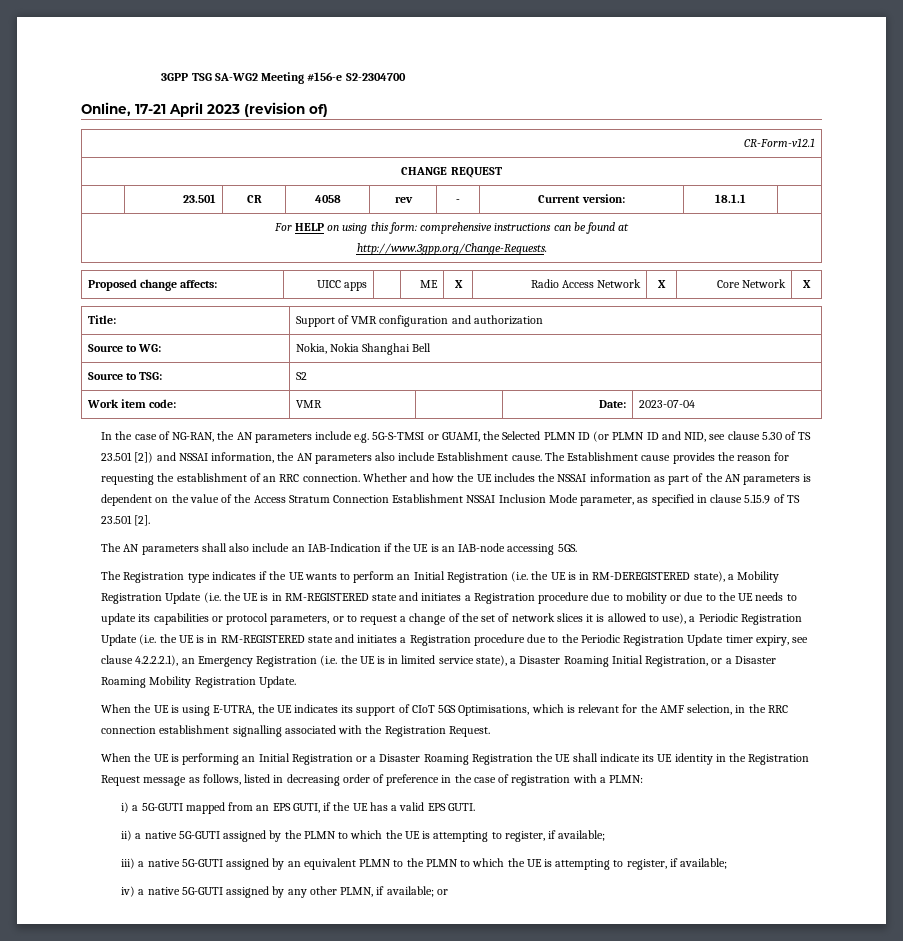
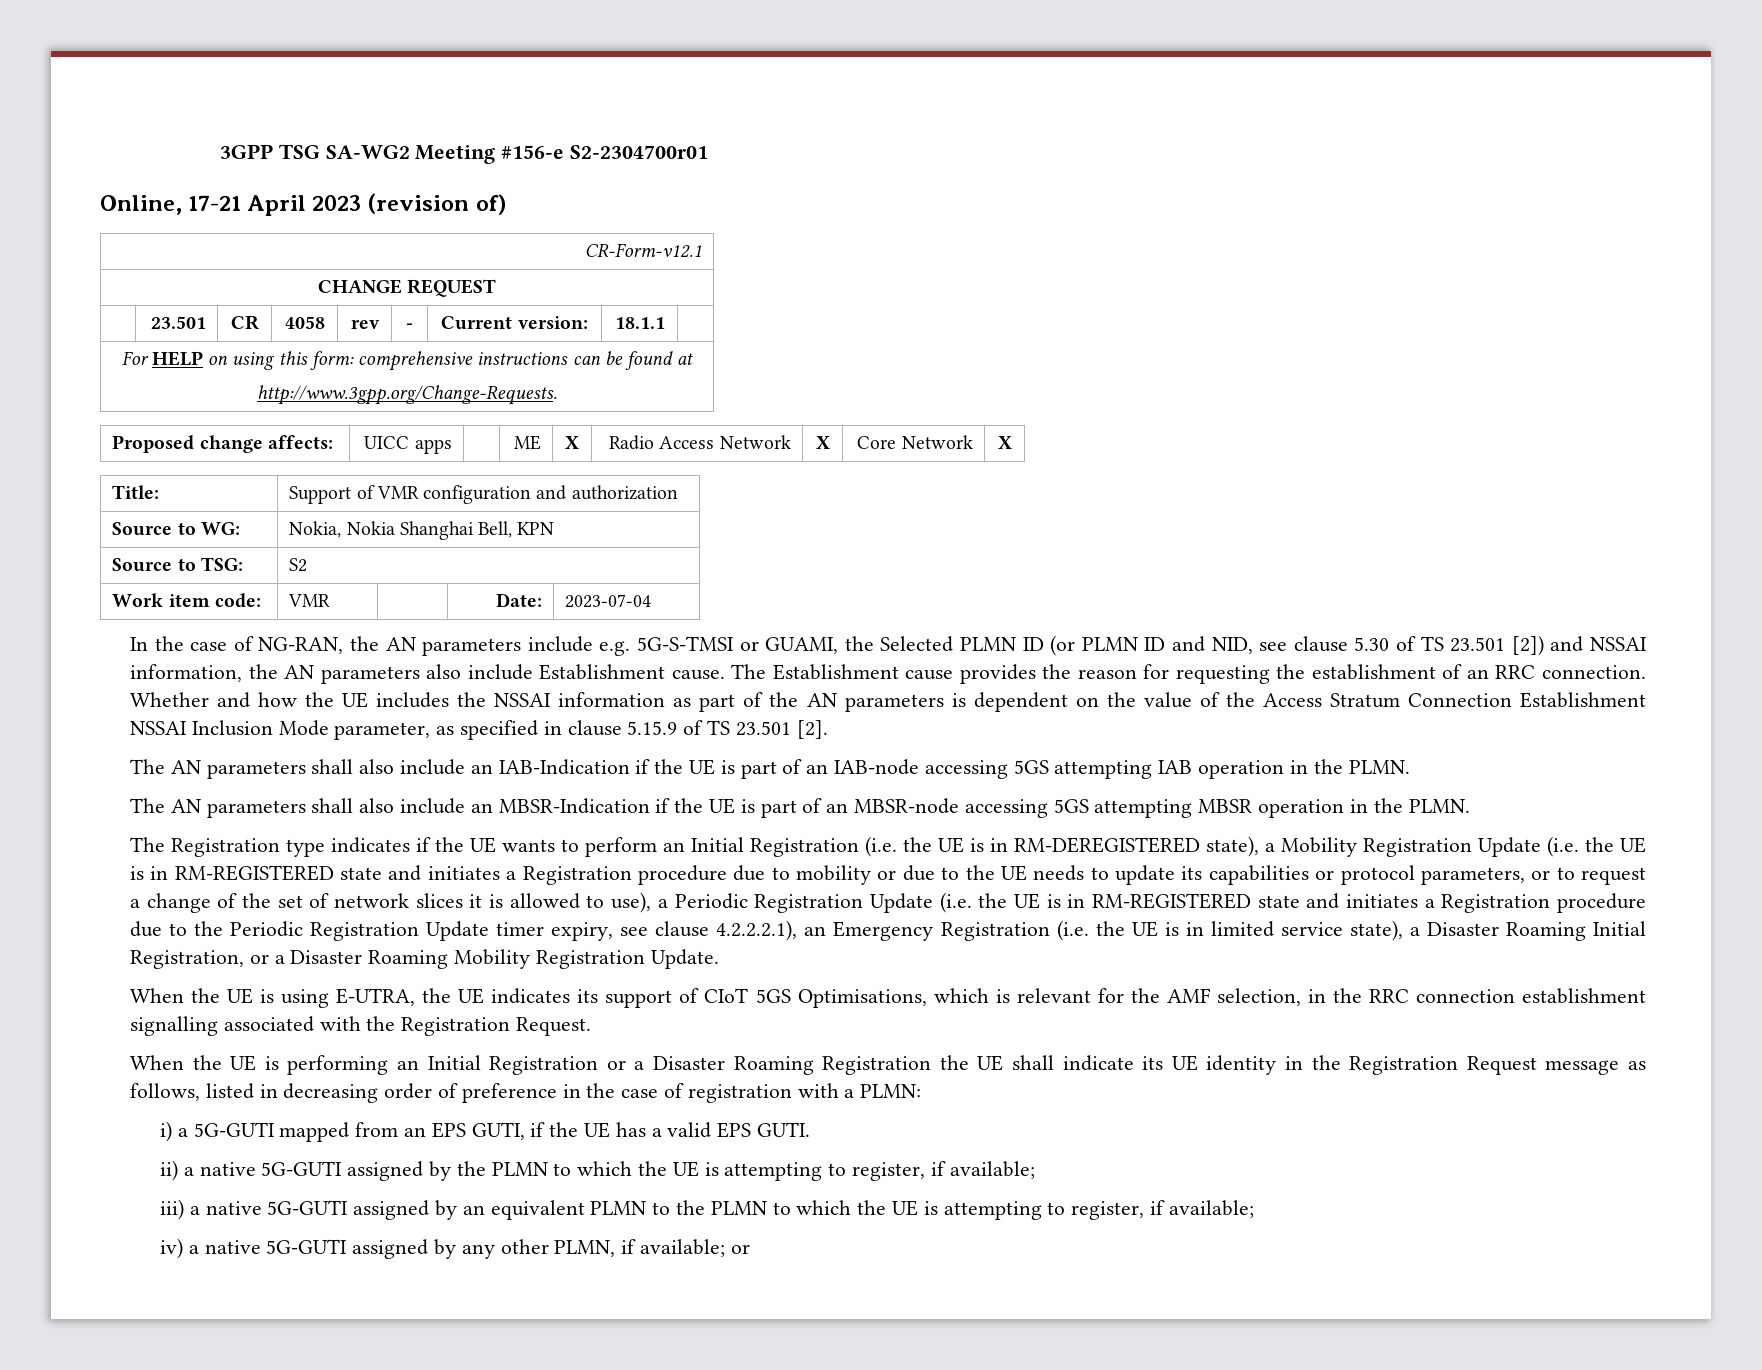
- 3GPP TSG SA-WG2 Meeting #156-e S2-2304700
+ 3GPP TSG SA-WG2 Meeting #156-e S2-2304700r01
- Source to WG: | Nokia, Nokia Shanghai Bell
+ Source to WG: | Nokia, Nokia Shanghai Bell, KPN
- The AN parameters shall also include an IAB-Indication if the UE is an IAB-node accessing 5GS.
+ The AN parameters shall also include an IAB-Indication if the UE is part of an IAB-node accessing 5GS attempting IAB operation in the PLMN.
+ The AN parameters shall also include an MBSR-Indication if the UE is part of an MBSR-node accessing 5GS attempting MBSR operation in the PLMN.

